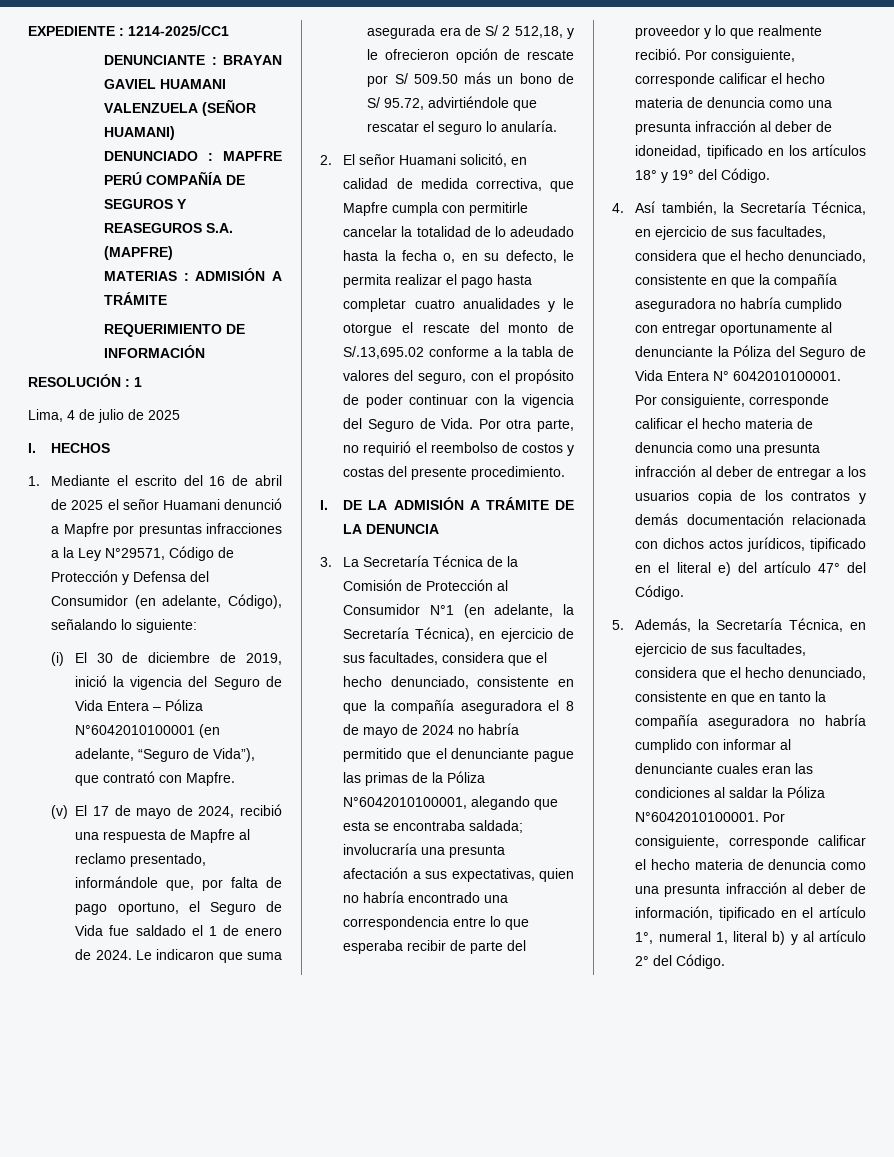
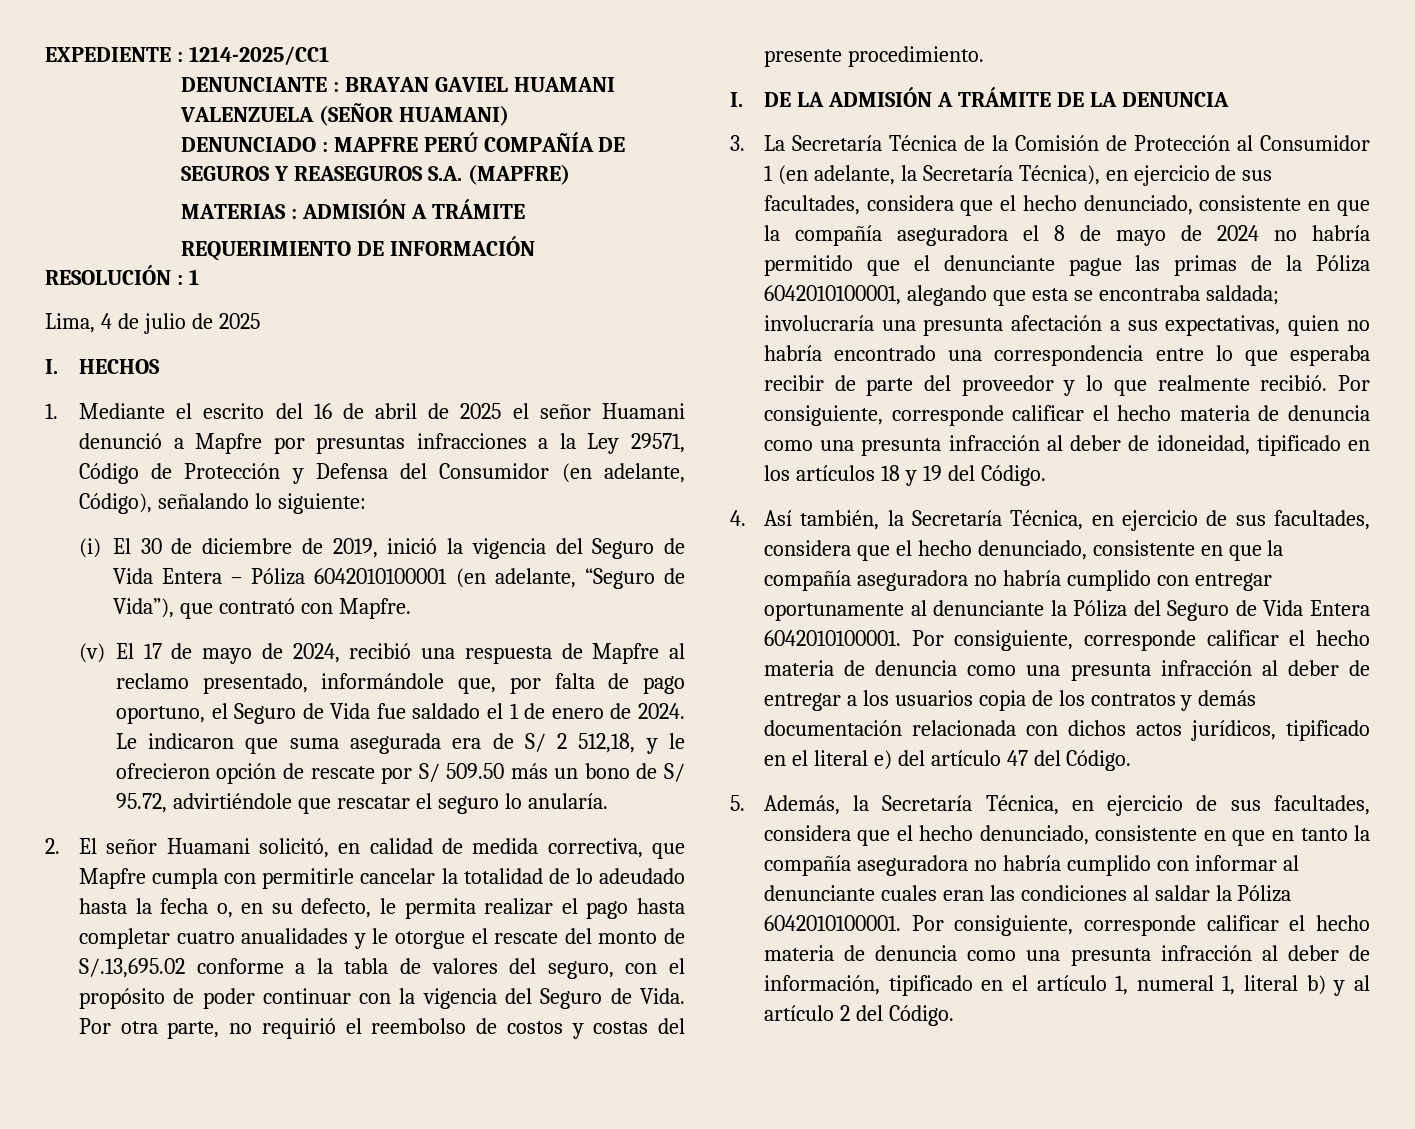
- 1. Mediante el escrito del 16 de abril de 2025 el señor Huamani denunció a Mapfre por presuntas infracciones a la Ley N°29571, Código de Protección y Defensa del Consumidor (en adelante, Código), señalando lo siguiente:
+ 1. Mediante el escrito del 16 de abril de 2025 el señor Huamani denunció a Mapfre por presuntas infracciones a la Ley 29571, Código de Protección y Defensa del Consumidor (en adelante, Código), señalando lo siguiente:
- (i) El 30 de diciembre de 2019, inició la vigencia del Seguro de Vida Entera – Póliza N°6042010100001 (en adelante, “Seguro de Vida”), que contrató con Mapfre.
+ (i) El 30 de diciembre de 2019, inició la vigencia del Seguro de Vida Entera – Póliza 6042010100001 (en adelante, “Seguro de Vida”), que contrató con Mapfre.
- 3. La Secretaría Técnica de la Comisión de Protección al Consumidor N°1 (en adelante, la Secretaría Técnica), en ejercicio de sus facultades, considera que el hecho denunciado, consistente en que la compañía aseguradora el 8 de mayo de 2024 no habría permitido que el denunciante pague las primas de la Póliza N°6042010100001, alegando que esta se encontraba saldada;
+ 3. La Secretaría Técnica de la Comisión de Protección al Consumidor 1 (en adelante, la Secretaría Técnica), en ejercicio de sus facultades, considera que el hecho denunciado, consistente en que la compañía aseguradora el 8 de mayo de 2024 no habría permitido que el denunciante pague las primas de la Póliza 6042010100001, alegando que esta se encontraba saldada;
- Por consiguiente, corresponde calificar el hecho materia de denuncia como una presunta infracción al deber de idoneidad, tipificado en los artículos 18° y 19° del Código.
+ Por consiguiente, corresponde calificar el hecho materia de denuncia como una presunta infracción al deber de idoneidad, tipificado en los artículos 18 y 19 del Código.
- 4. Así también, la Secretaría Técnica, en ejercicio de sus facultades, considera que el hecho denunciado, consistente en que la compañía aseguradora no habría cumplido con entregar oportunamente al denunciante la Póliza del Seguro de Vida Entera N° 6042010100001.
+ 4. Así también, la Secretaría Técnica, en ejercicio de sus facultades, considera que el hecho denunciado, consistente en que la compañía aseguradora no habría cumplido con entregar oportunamente al denunciante la Póliza del Seguro de Vida Entera 6042010100001.
- Por consiguiente, corresponde calificar el hecho materia de denuncia como una presunta infracción al deber de entregar a los usuarios copia de los contratos y demás documentación relacionada con dichos actos jurídicos, tipificado en el literal e) del artículo 47° del Código.
+ Por consiguiente, corresponde calificar el hecho materia de denuncia como una presunta infracción al deber de entregar a los usuarios copia de los contratos y demás documentación relacionada con dichos actos jurídicos, tipificado en el literal e) del artículo 47 del Código.
- 5. Además, la Secretaría Técnica, en ejercicio de sus facultades, considera que el hecho denunciado, consistente en que en tanto la compañía aseguradora no habría cumplido con informar al denunciante cuales eran las condiciones al saldar la Póliza N°6042010100001.
+ 5. Además, la Secretaría Técnica, en ejercicio de sus facultades, considera que el hecho denunciado, consistente en que en tanto la compañía aseguradora no habría cumplido con informar al denunciante cuales eran las condiciones al saldar la Póliza 6042010100001.
- Por consiguiente, corresponde calificar el hecho materia de denuncia como una presunta infracción al deber de información, tipificado en el artículo 1°, numeral 1, literal b) y al artículo 2° del Código.
+ Por consiguiente, corresponde calificar el hecho materia de denuncia como una presunta infracción al deber de información, tipificado en el artículo 1, numeral 1, literal b) y al artículo 2 del Código.

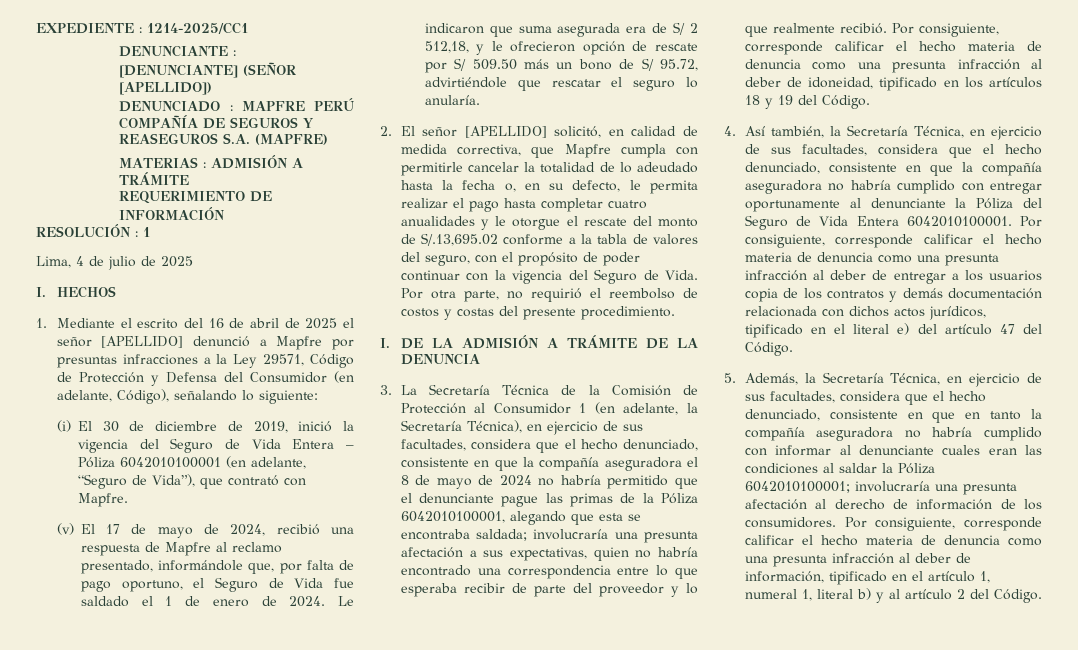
- DENUNCIANTE : BRAYAN GAVIEL HUAMANI VALENZUELA (SEÑOR HUAMANI)
+ DENUNCIANTE : [DENUNCIANTE] (SEÑOR [APELLIDO])
- 1. Mediante el escrito del 16 de abril de 2025 el señor Huamani denunció a Mapfre por presuntas infracciones a la Ley 29571, Código de Protección y Defensa del Consumidor (en adelante, Código), señalando lo siguiente:
+ 1. Mediante el escrito del 16 de abril de 2025 el señor [APELLIDO] denunció a Mapfre por presuntas infracciones a la Ley 29571, Código de Protección y Defensa del Consumidor (en adelante, Código), señalando lo siguiente:
- 2. El señor Huamani solicitó, en calidad de medida correctiva, que Mapfre cumpla con permitirle cancelar la totalidad de lo adeudado hasta la fecha o, en su defecto, le permita realizar el pago hasta completar cuatro anualidades y le otorgue el rescate del monto de S/.13,695.02 conforme a la tabla de valores del seguro, con el propósito de poder continuar con la vigencia del Seguro de Vida.
+ 2. El señor [APELLIDO] solicitó, en calidad de medida correctiva, que Mapfre cumpla con permitirle cancelar la totalidad de lo adeudado hasta la fecha o, en su defecto, le permita realizar el pago hasta completar cuatro anualidades y le otorgue el rescate del monto de S/.13,695.02 conforme a la tabla de valores del seguro, con el propósito de poder continuar con la vigencia del Seguro de Vida.
- 5. Además, la Secretaría Técnica, en ejercicio de sus facultades, considera que el hecho denunciado, consistente en que en tanto la compañía aseguradora no habría cumplido con informar al denunciante cuales eran las condiciones al saldar la Póliza 6042010100001.
+ 5. Además, la Secretaría Técnica, en ejercicio de sus facultades, considera que el hecho denunciado, consistente en que en tanto la compañía aseguradora no habría cumplido con informar al denunciante cuales eran las condiciones al saldar la Póliza 6042010100001; involucraría una presunta afectación al derecho de información de los consumidores.

